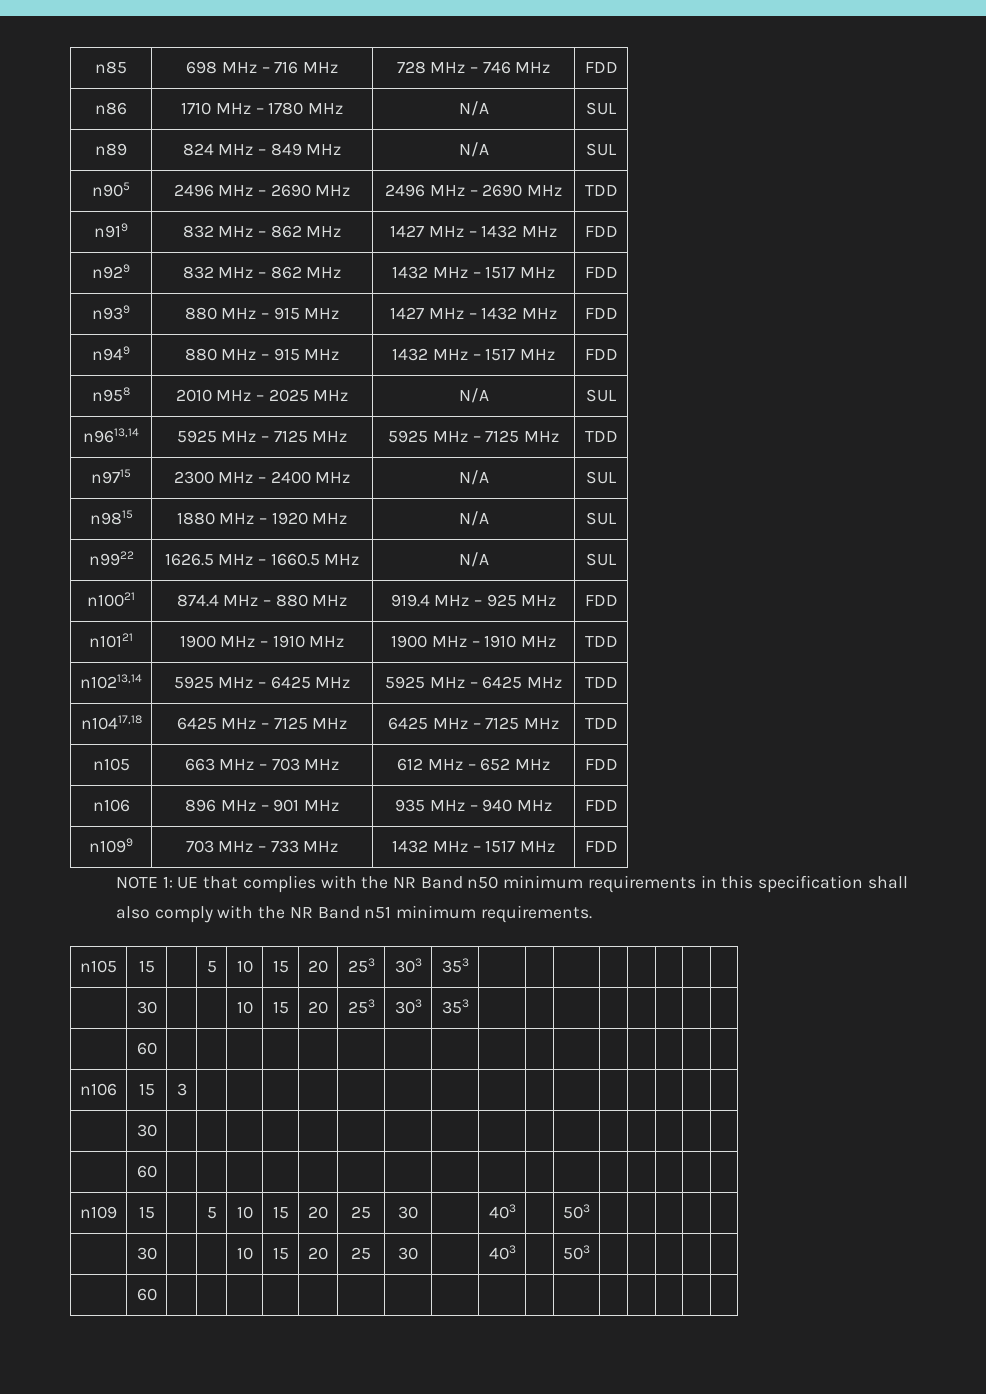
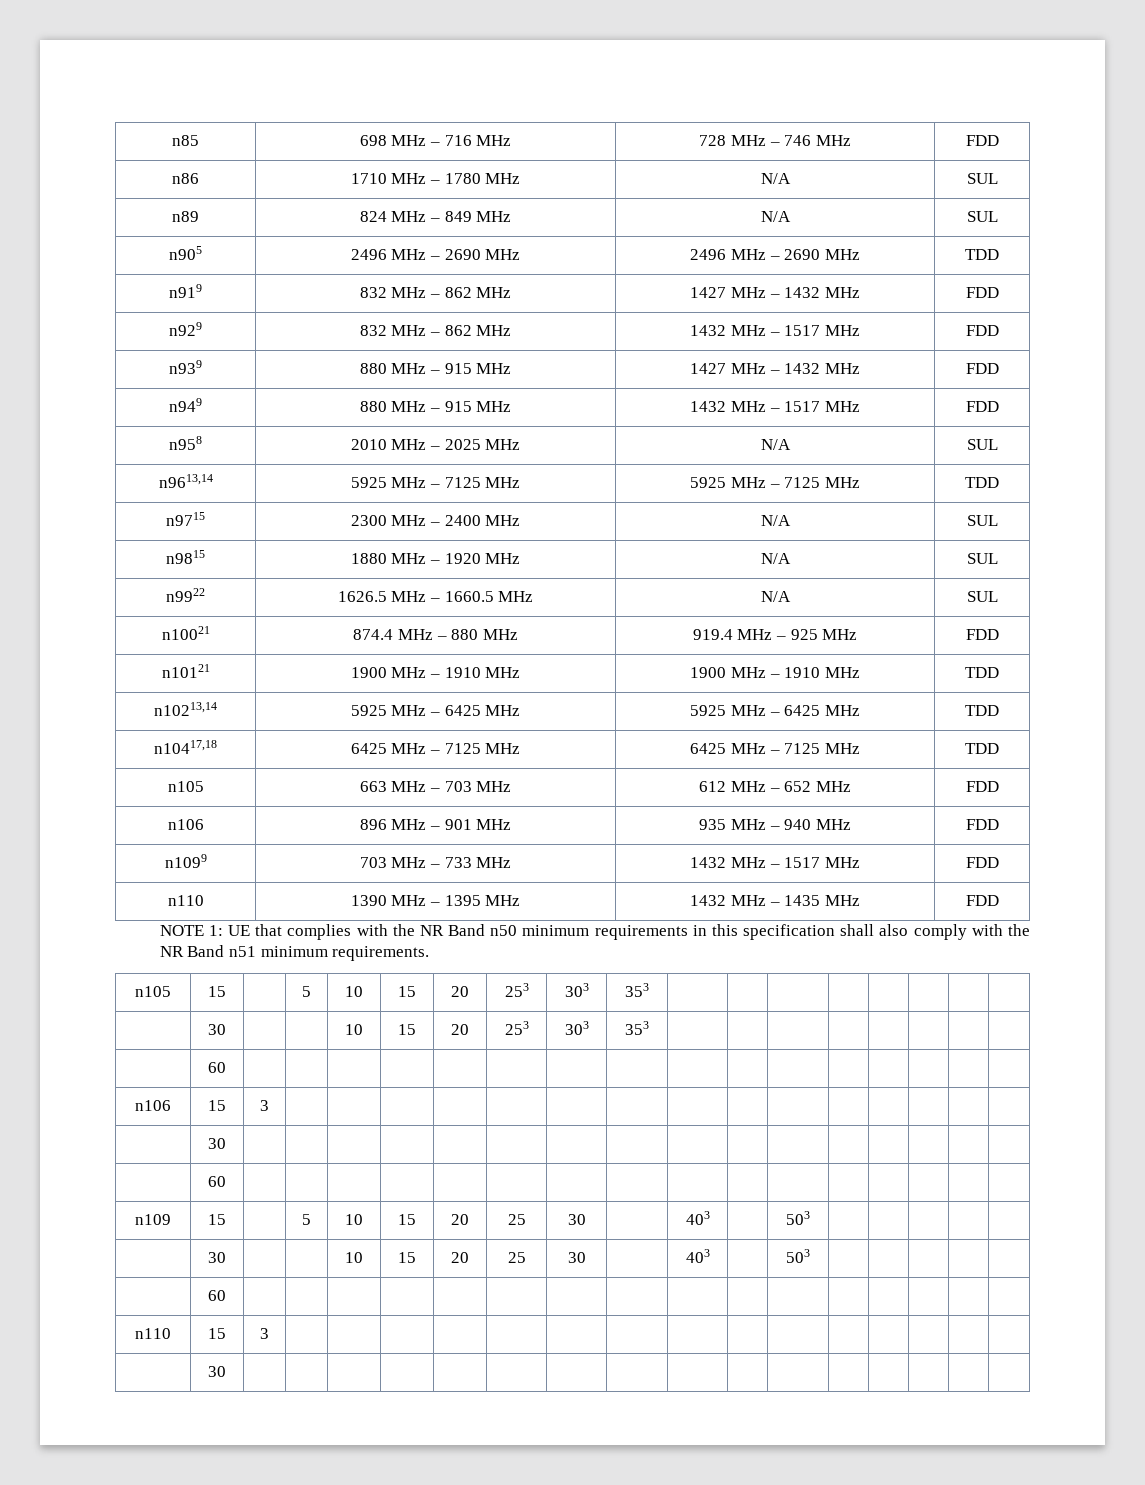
+ n110 | 1390 MHz – 1395 MHz | 1432 MHz – 1435 MHz | FDD
+ n110 | 15 | 3 | | | | | | | | | | | | | | |
+ | 30 | | | | | | | | | | | | | | | |

